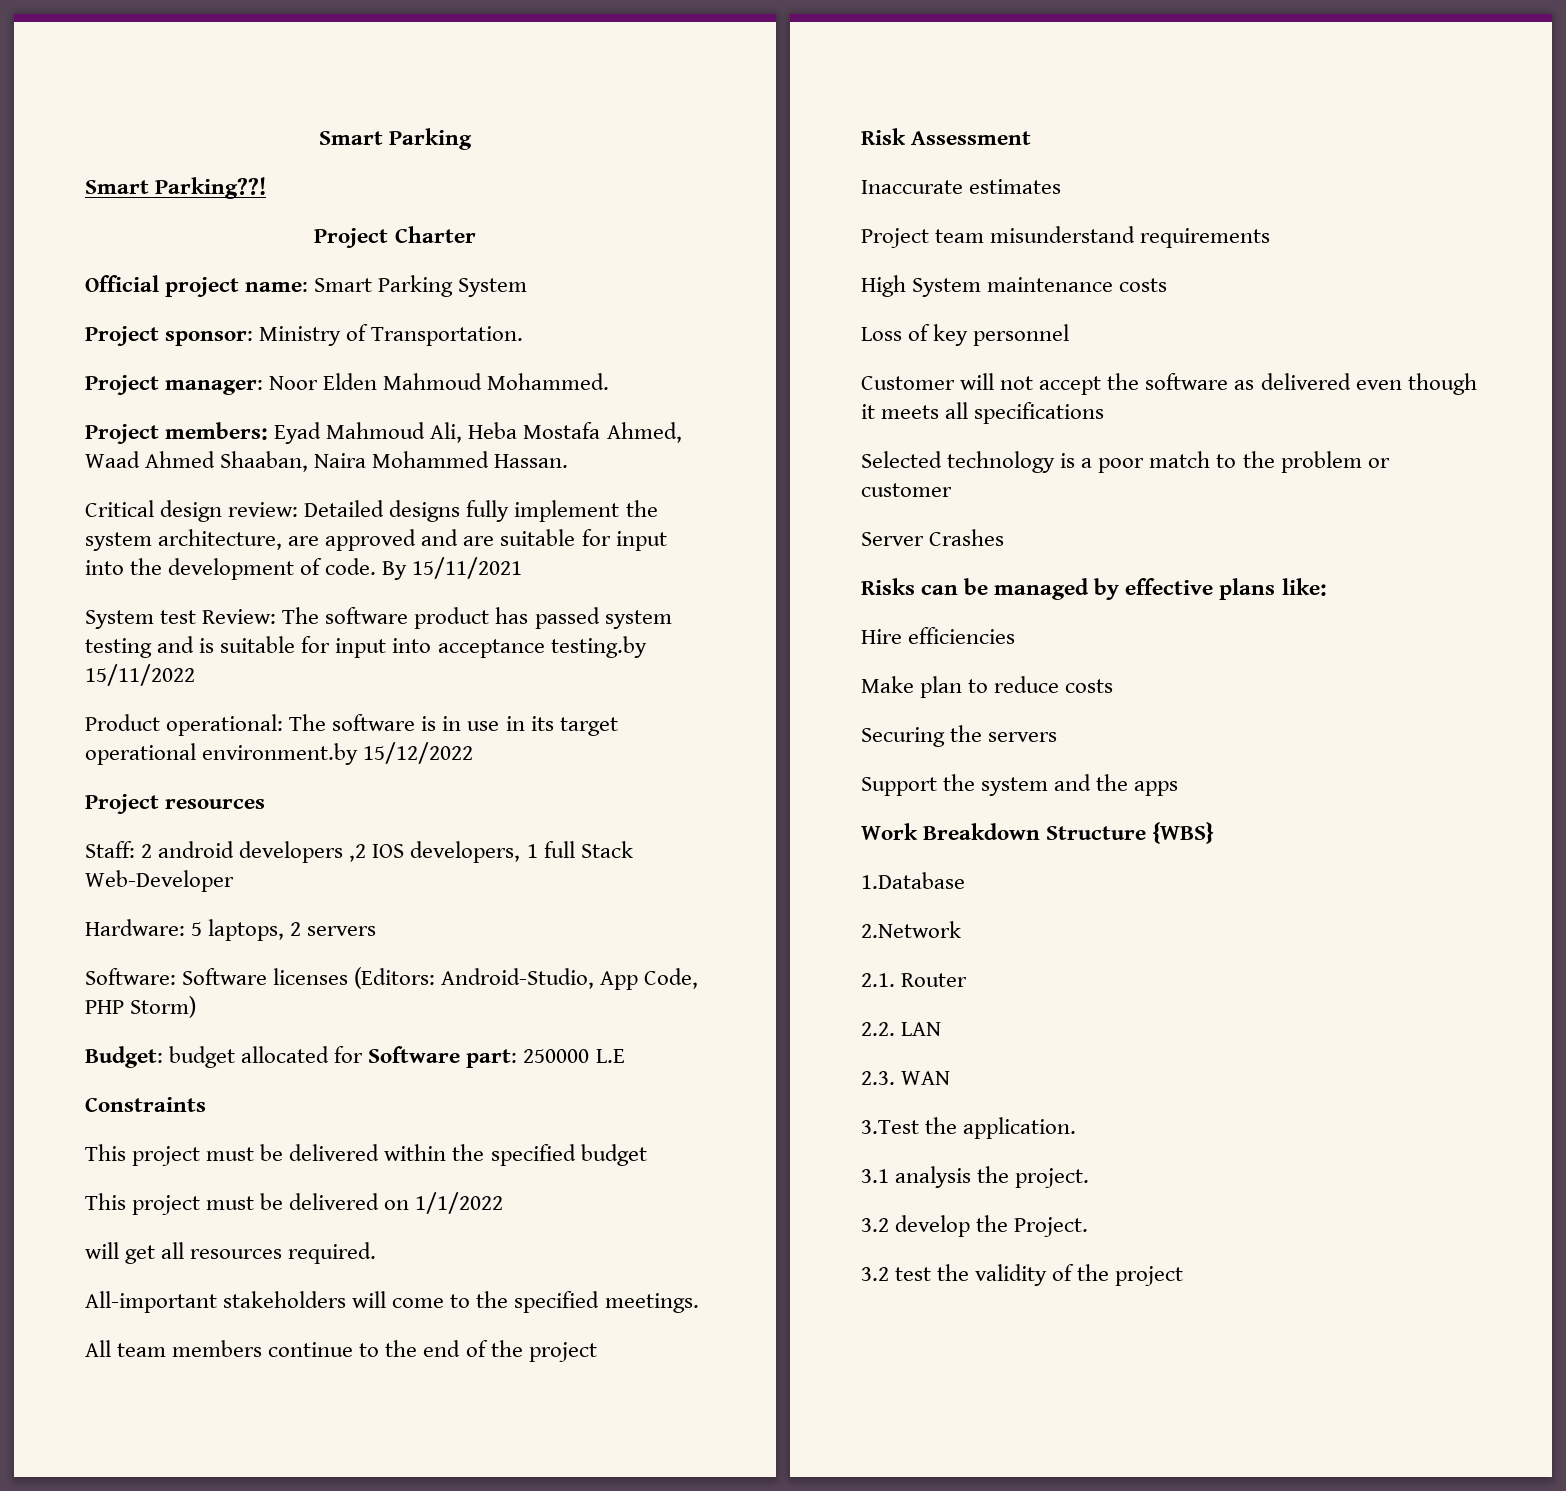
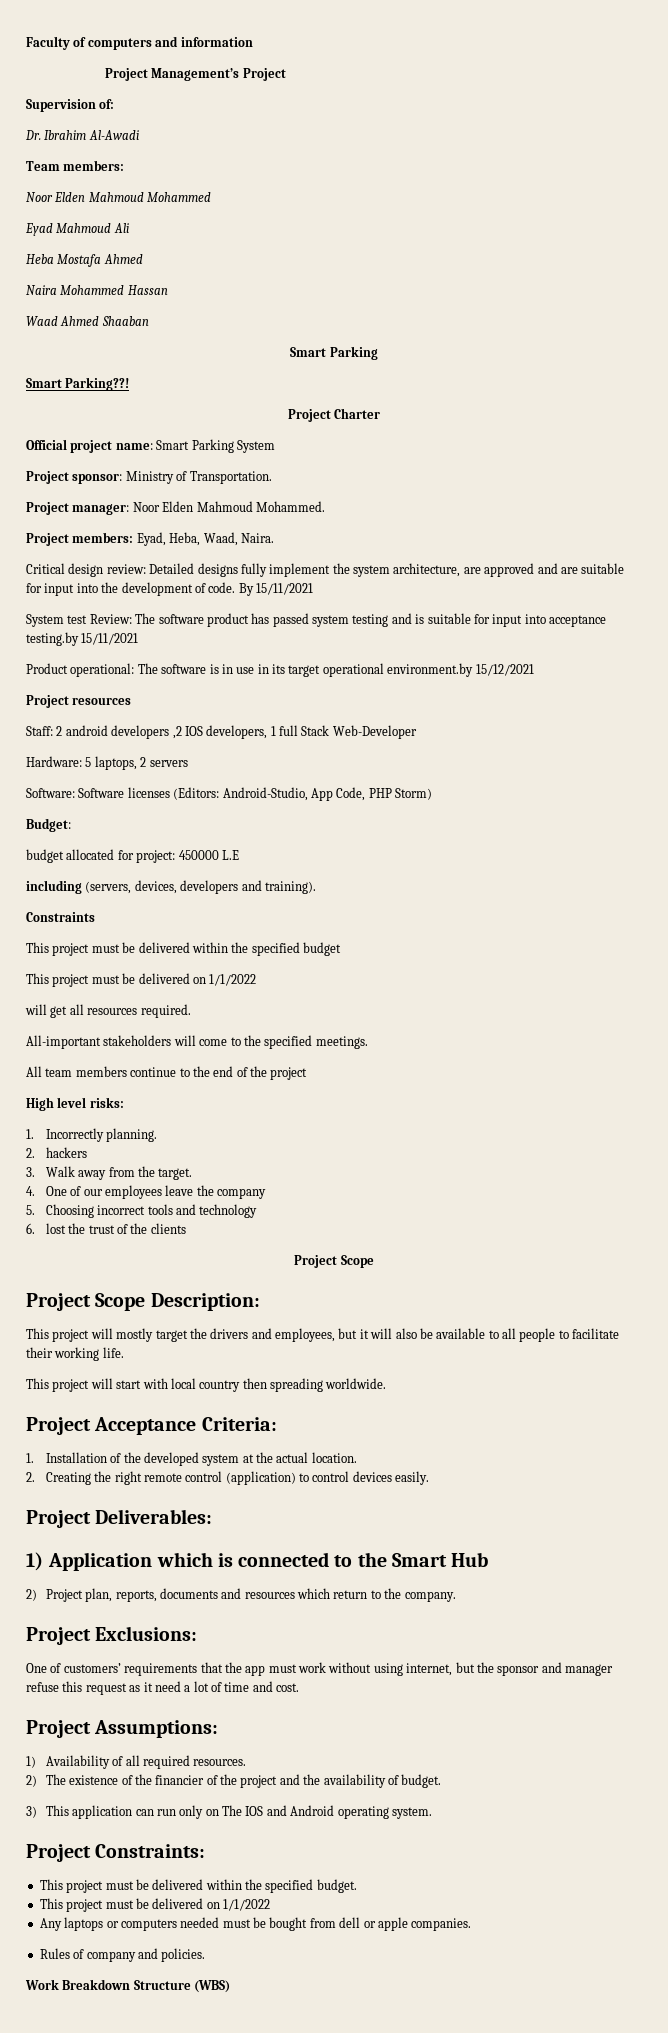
+ Faculty of computers and information
+ Project Management’s Project
+ Supervision of:
+ Dr. Ibrahim Al-Awadi
+ Team members:
+ Noor Elden Mahmoud Mohammed
+ Eyad Mahmoud Ali
+ Heba Mostafa Ahmed
+ Naira Mohammed Hassan
+ Waad Ahmed Shaaban
- Project members: Eyad Mahmoud Ali, Heba Mostafa Ahmed, Waad Ahmed Shaaban, Naira Mohammed Hassan.
+ Project members: Eyad, Heba, Waad, Naira.
- System test Review: The software product has passed system testing and is suitable for input into acceptance testing.by 15/11/2022
+ System test Review: The software product has passed system testing and is suitable for input into acceptance testing.by 15/11/2021
- Product operational: The software is in use in its target operational environment.by 15/12/2022
+ Product operational: The software is in use in its target operational environment.by 15/12/2021
- Budget: budget allocated for Software part: 250000 L.E
+ Budget:
+ budget allocated for project: 450000 L.E
+ including (servers, devices, developers and training).
- Risk Assessment
- Inaccurate estimates
- Project team misunderstand requirements
- High System maintenance costs
- Loss of key personnel
- Customer will not accept the software as delivered even though it meets all specifications
- Selected technology is a poor match to the problem or customer
- Server Crashes
- Risks can be managed by effective plans like:
- Hire efficiencies
- Make plan to reduce costs
- Securing the servers
- Support the system and the apps
- Work Breakdown Structure {WBS}
- 1.Database
- 2.Network
- 2.1. Router
- 2.2. LAN
- 2.3. WAN
- 3.Test the application.
- 3.1 analysis the project.
- 3.2 develop the Project.
- 3.2 test the validity of the project
+ High level risks:
+ 1. Incorrectly planning.
+ 2. hackers
+ 3. Walk away from the target.
+ 4. One of our employees leave the company
+ 5. Choosing incorrect tools and technology
+ 6. lost the trust of the clients
+ Project Scope
+ Project Scope Description:
+ This project will mostly target the drivers and employees, but it will also be available to all people to facilitate their working life.
+ This project will start with local country then spreading worldwide.
+ Project Acceptance Criteria:
+ 1. Installation of the developed system at the actual location.
+ 2. Creating the right remote control (application) to control devices easily.
+ Project Deliverables:
+ 1) Application which is connected to the Smart Hub
+ 2) Project plan, reports, documents and resources which return to the company.
+ Project Exclusions:
+ One of customers’ requirements that the app must work without using internet, but the sponsor and manager refuse this request as it need a lot of time and cost.
+ Project Assumptions:
+ 1) Availability of all required resources.
+ 2) The existence of the financier of the project and the availability of budget.
+ 3) This application can run only on The IOS and Android operating system.
+ Project Constraints:
+ This project must be delivered within the specified budget.
+ This project must be delivered on 1/1/2022
+ Any laptops or computers needed must be bought from dell or apple companies.
+ Rules of company and policies.
+ Work Breakdown Structure (WBS)

